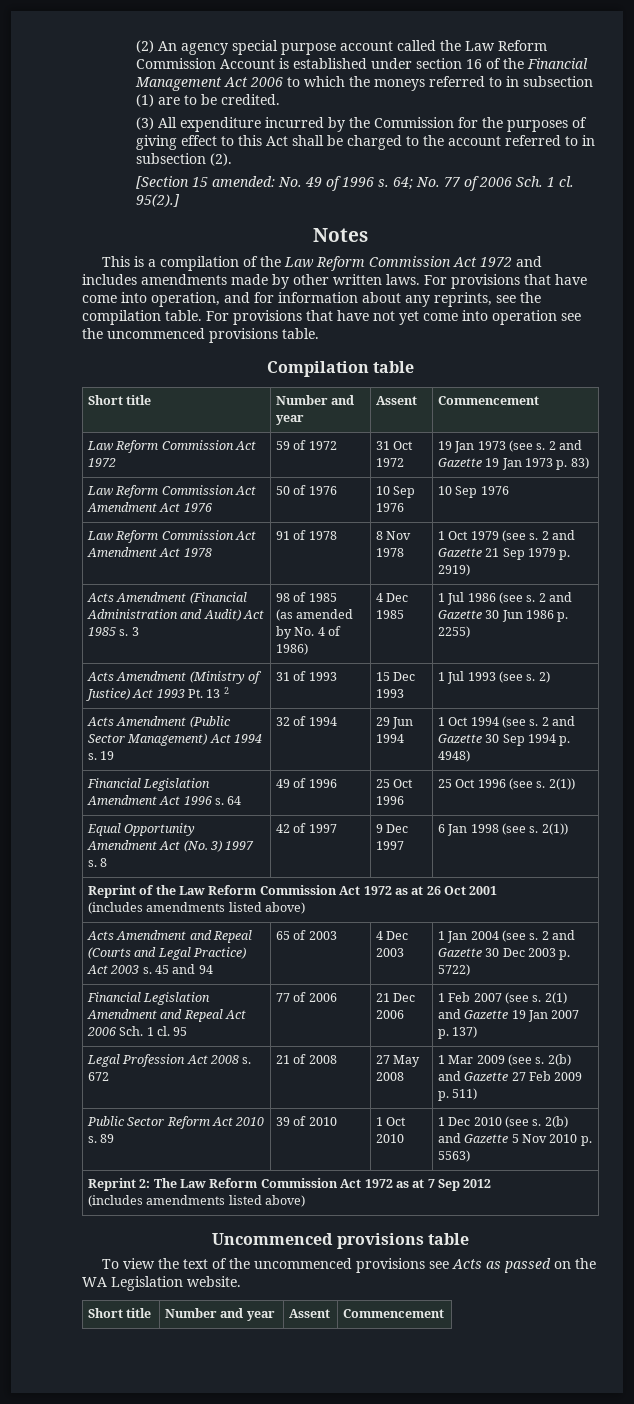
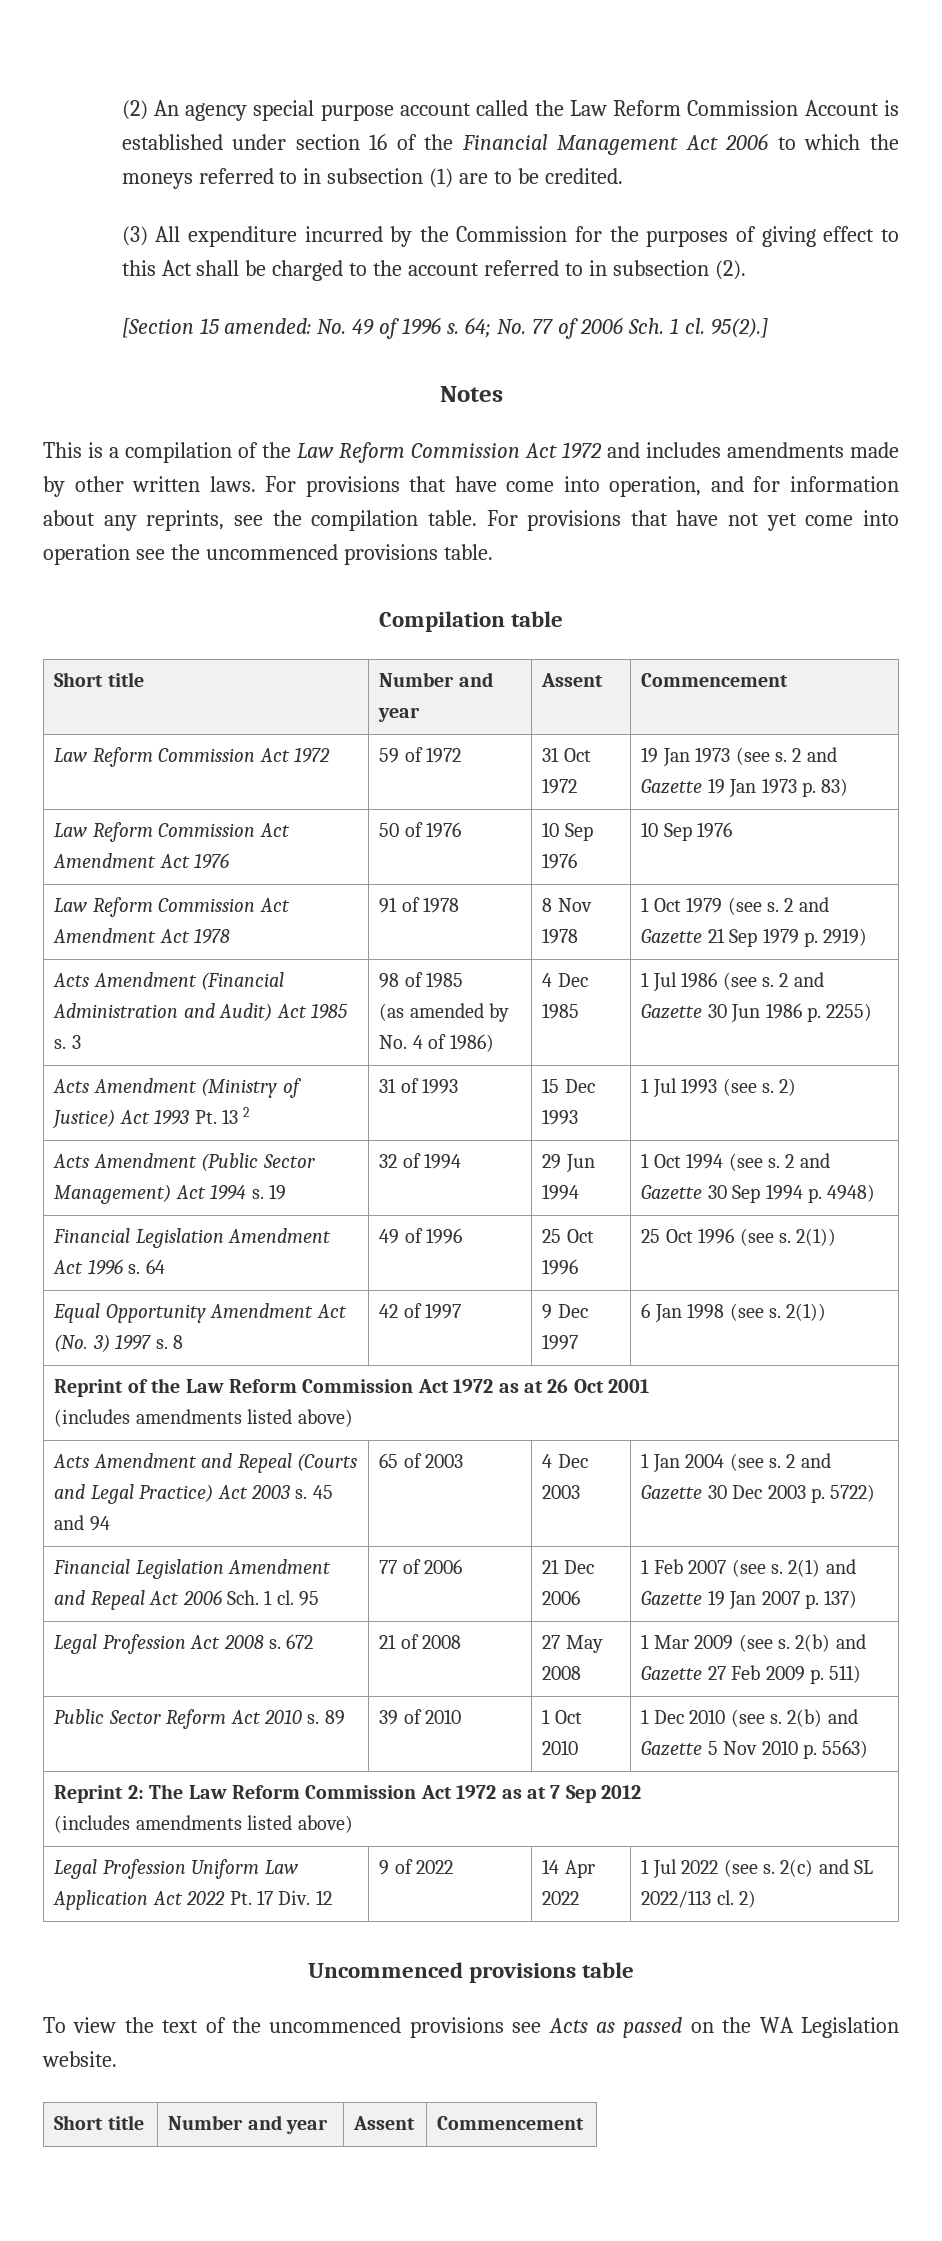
+ Legal Profession Uniform Law Application Act 2022 Pt. 17 Div. 12 | 9 of 2022 | 14 Apr 2022 | 1 Jul 2022 (see s. 2(c) and SL 2022/113 cl. 2)

